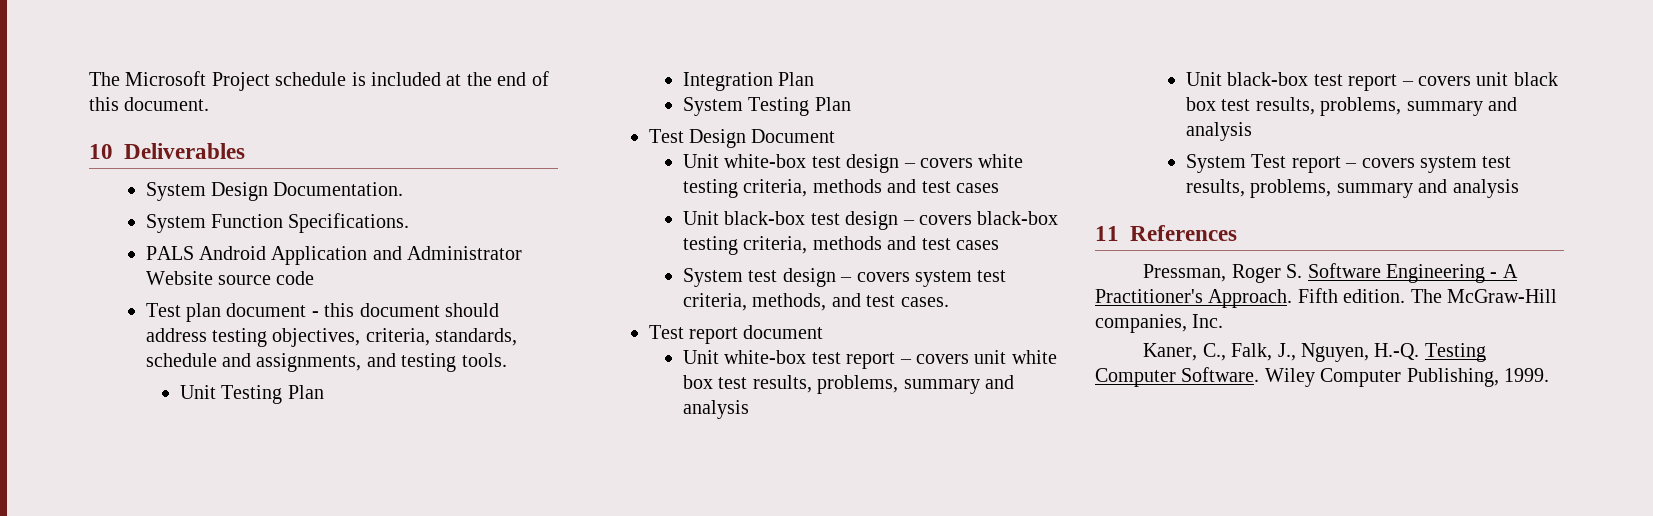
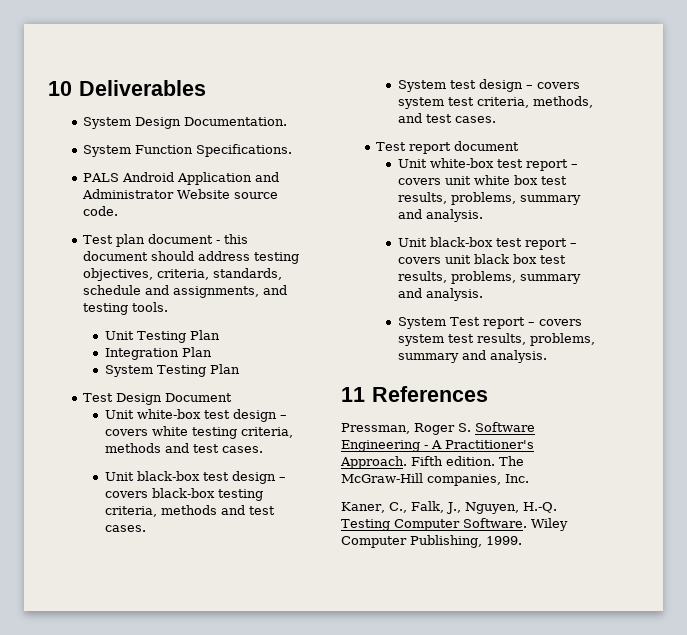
- The Microsoft Project schedule is included at the end of this document.
- PALS Android Application and Administrator Website source code
+ PALS Android Application and Administrator Website source code.
- Unit white-box test design – covers white testing criteria, methods and test cases
+ Unit white-box test design – covers white testing criteria, methods and test cases.
- Unit black-box test design – covers black-box testing criteria, methods and test cases
+ Unit black-box test design – covers black-box testing criteria, methods and test cases.
- Unit white-box test report – covers unit white box test results, problems, summary and analysis
+ Unit white-box test report – covers unit white box test results, problems, summary and analysis.
- Unit black-box test report – covers unit black box test results, problems, summary and analysis
+ Unit black-box test report – covers unit black box test results, problems, summary and analysis.
- System Test report – covers system test results, problems, summary and analysis
+ System Test report – covers system test results, problems, summary and analysis.

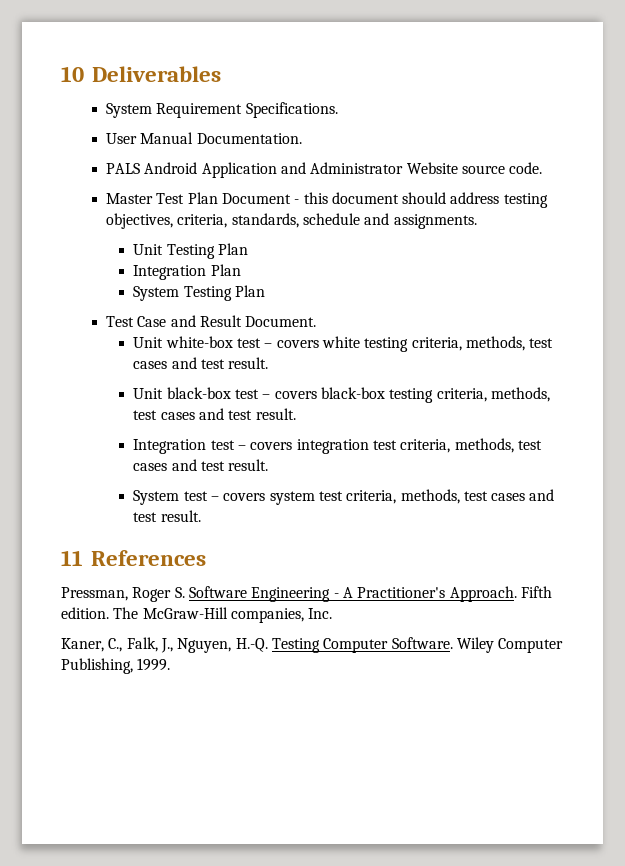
- System Design Documentation.
- System Function Specifications.
+ System Requirement Specifications.
+ User Manual Documentation.
- Test plan document - this document should address testing objectives, criteria, standards, schedule and assignments, and testing tools.
+ Master Test Plan Document - this document should address testing objectives, criteria, standards, schedule and assignments.
- Test Design Document
- Unit white-box test design – covers white testing criteria, methods and test cases.
- Unit black-box test design – covers black-box testing criteria, methods and test cases.
+ Test Case and Result Document.
+ Unit white-box test – covers white testing criteria, methods, test cases and test result.
+ Unit black-box test – covers black-box testing criteria, methods, test cases and test result.
+ Integration test – covers integration test criteria, methods, test cases and test result.
- System test design – covers system test criteria, methods, and test cases.
- Test report document
- Unit white-box test report – covers unit white box test results, problems, summary and analysis.
- Unit black-box test report – covers unit black box test results, problems, summary and analysis.
- System Test report – covers system test results, problems, summary and analysis.
+ System test – covers system test criteria, methods, test cases and test result.

